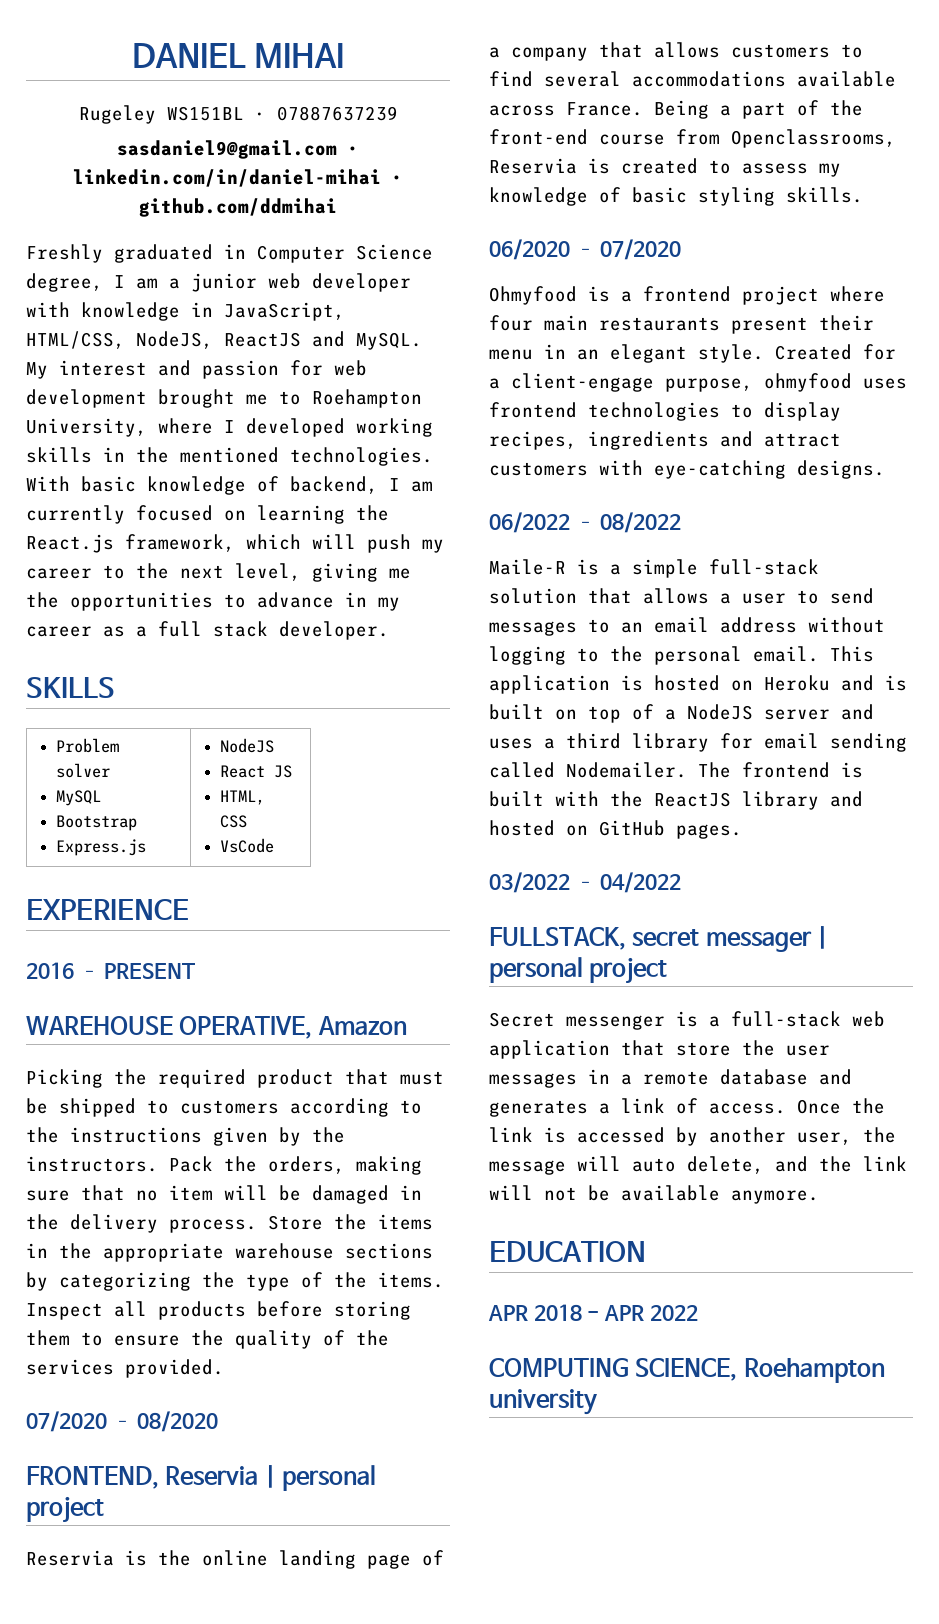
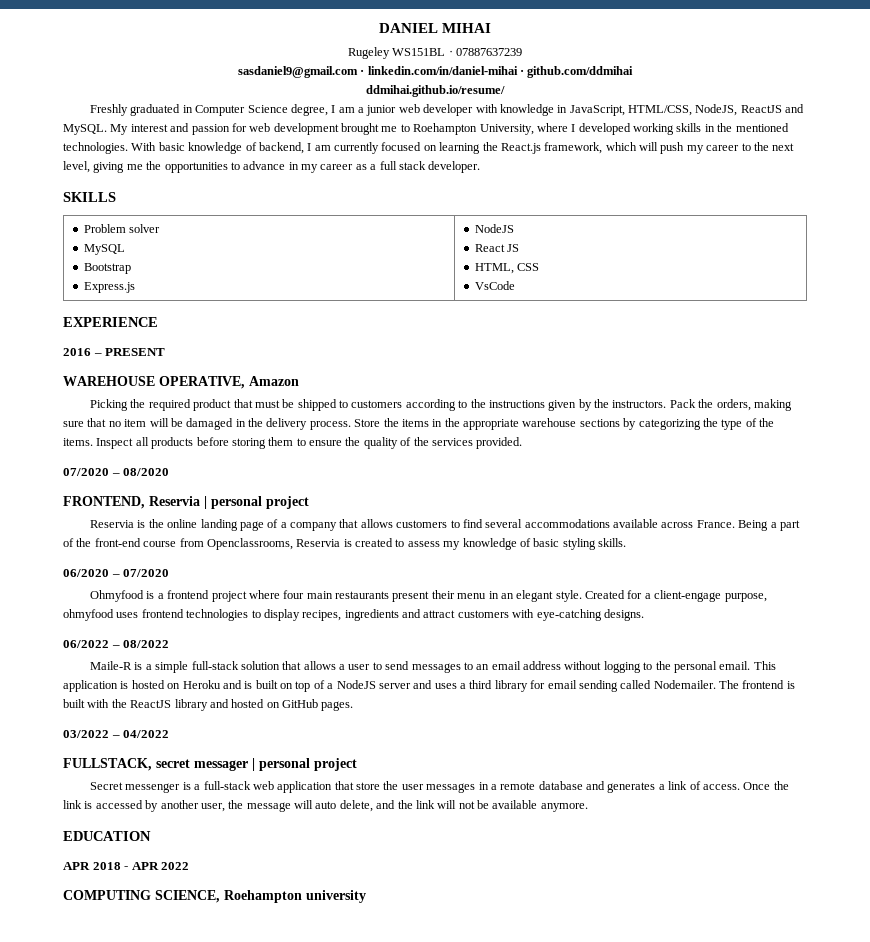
+ ddmihai.github.io/resume/

